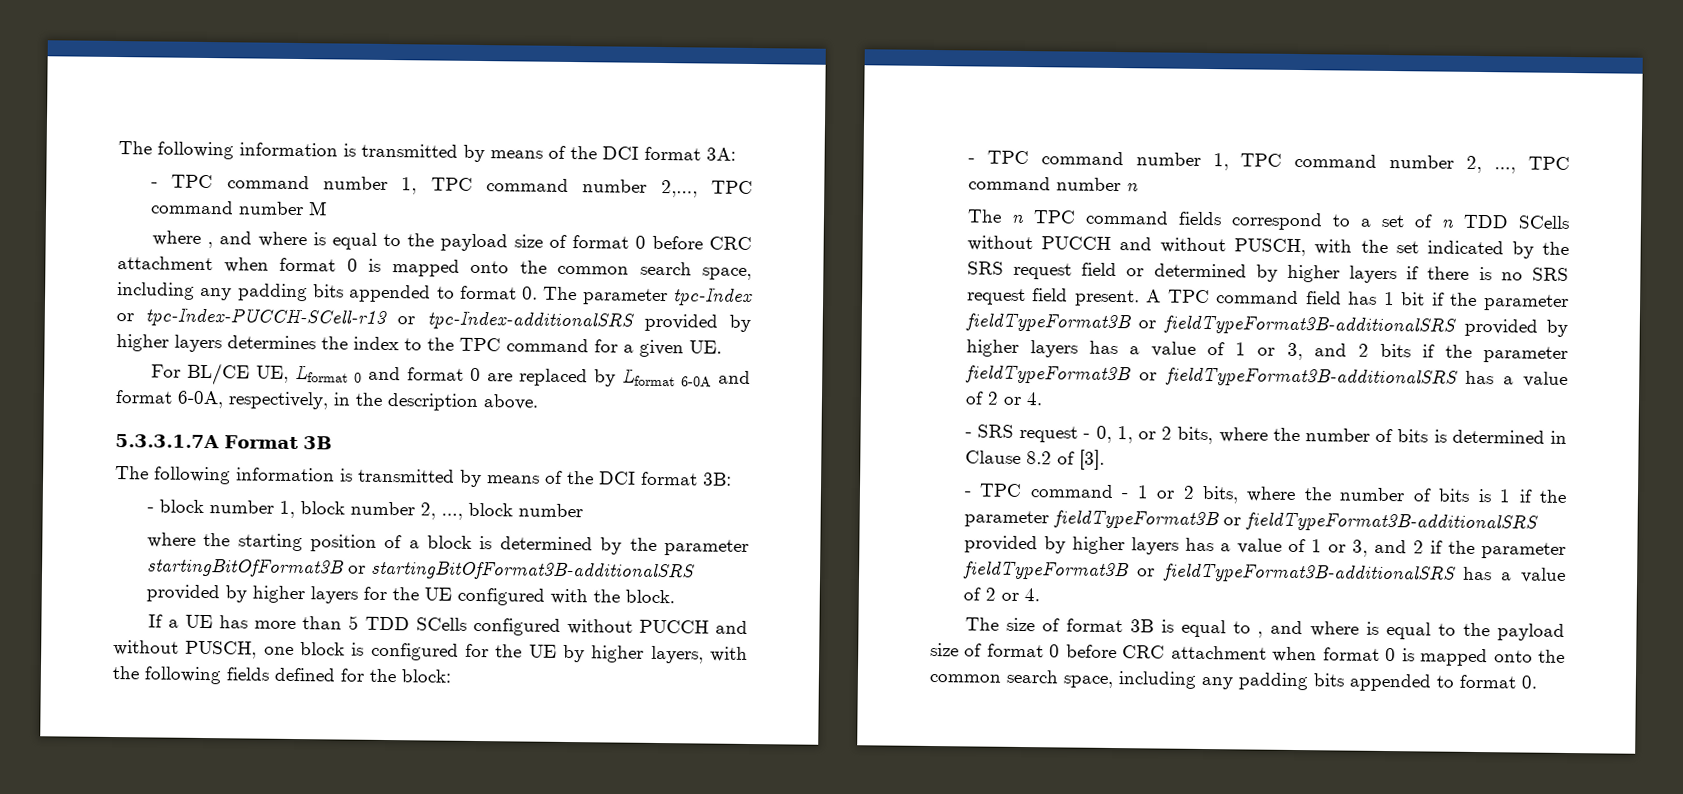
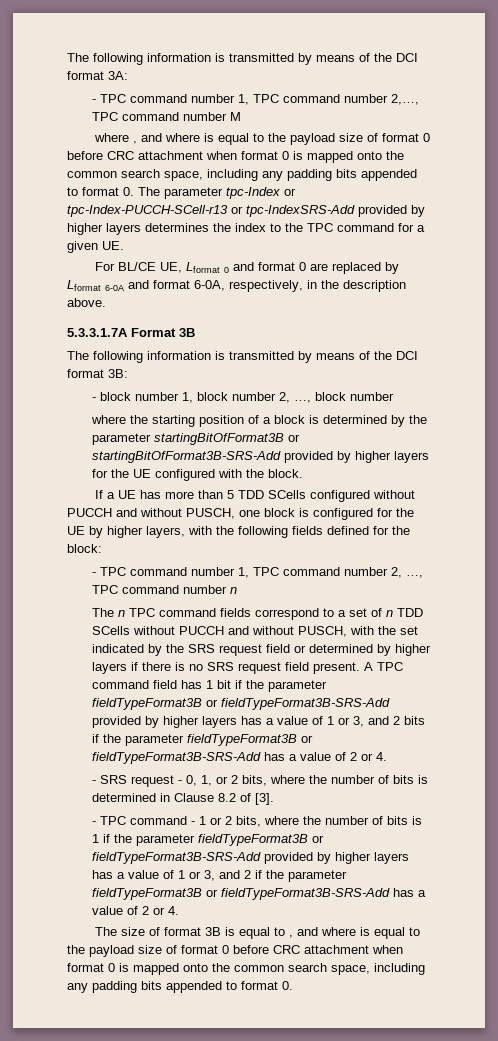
- where , and where is equal to the payload size of format 0 before CRC attachment when format 0 is mapped onto the common search space, including any padding bits appended to format 0. The parameter tpc-Index or tpc-Index-PUCCH-SCell-r13 or tpc-Index-additionalSRS provided by higher layers determines the index to the TPC command for a given UE.
+ where , and where is equal to the payload size of format 0 before CRC attachment when format 0 is mapped onto the common search space, including any padding bits appended to format 0. The parameter tpc-Index or tpc-Index-PUCCH-SCell-r13 or tpc-IndexSRS-Add provided by higher layers determines the index to the TPC command for a given UE.
- where the starting position of a block is determined by the parameter startingBitOfFormat3B or startingBitOfFormat3B-additionalSRS provided by higher layers for the UE configured with the block.
+ where the starting position of a block is determined by the parameter startingBitOfFormat3B or startingBitOfFormat3B-SRS-Add provided by higher layers for the UE configured with the block.
- A TPC command field has 1 bit if the parameter fieldTypeFormat3B or fieldTypeFormat3B-additionalSRS provided by higher layers has a value of 1 or 3, and 2 bits if the parameter fieldTypeFormat3B or fieldTypeFormat3B-additionalSRS has a value of 2 or 4.
+ A TPC command field has 1 bit if the parameter fieldTypeFormat3B or fieldTypeFormat3B-SRS-Add provided by higher layers has a value of 1 or 3, and 2 bits if the parameter fieldTypeFormat3B or fieldTypeFormat3B-SRS-Add has a value of 2 or 4.
- - TPC command - 1 or 2 bits, where the number of bits is 1 if the parameter fieldTypeFormat3B or fieldTypeFormat3B-additionalSRS provided by higher layers has a value of 1 or 3, and 2 if the parameter fieldTypeFormat3B or fieldTypeFormat3B-additionalSRS has a value of 2 or 4.
+ - TPC command - 1 or 2 bits, where the number of bits is 1 if the parameter fieldTypeFormat3B or fieldTypeFormat3B-SRS-Add provided by higher layers has a value of 1 or 3, and 2 if the parameter fieldTypeFormat3B or fieldTypeFormat3B-SRS-Add has a value of 2 or 4.

